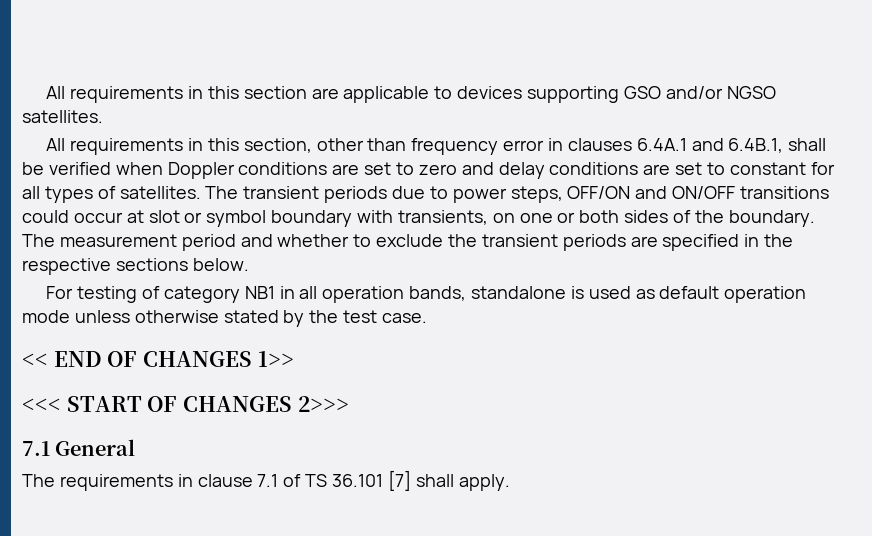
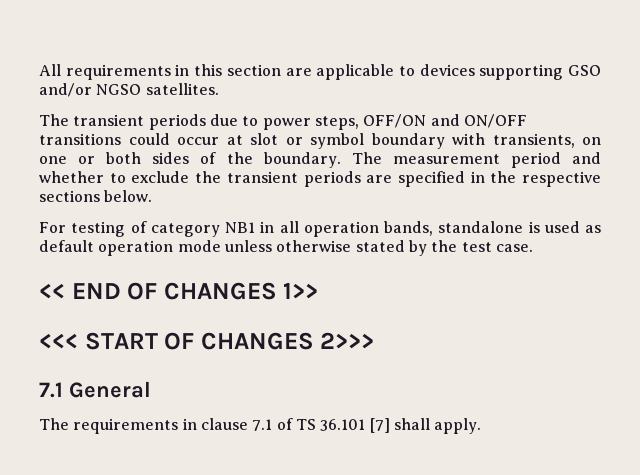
- All requirements in this section, other than frequency error in clauses 6.4A.1 and 6.4B.1, shall be verified when Doppler conditions are set to zero and delay conditions are set to constant for all types of satellites.

